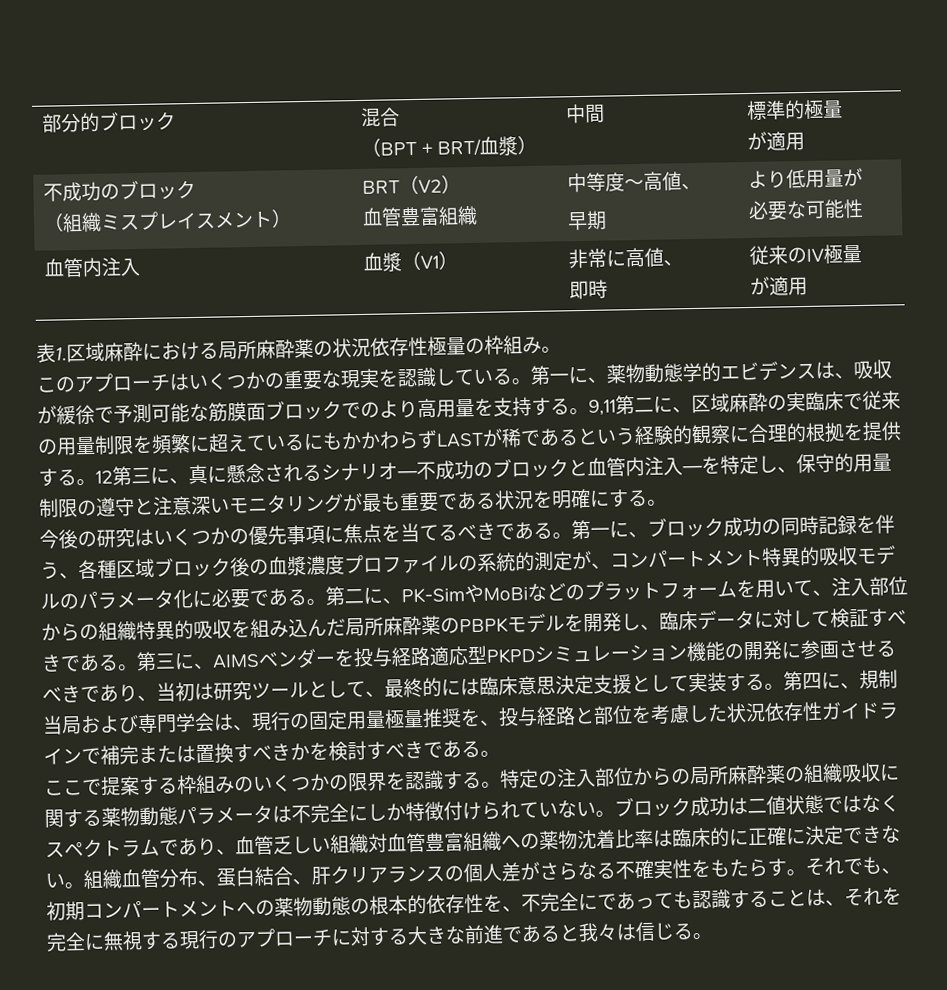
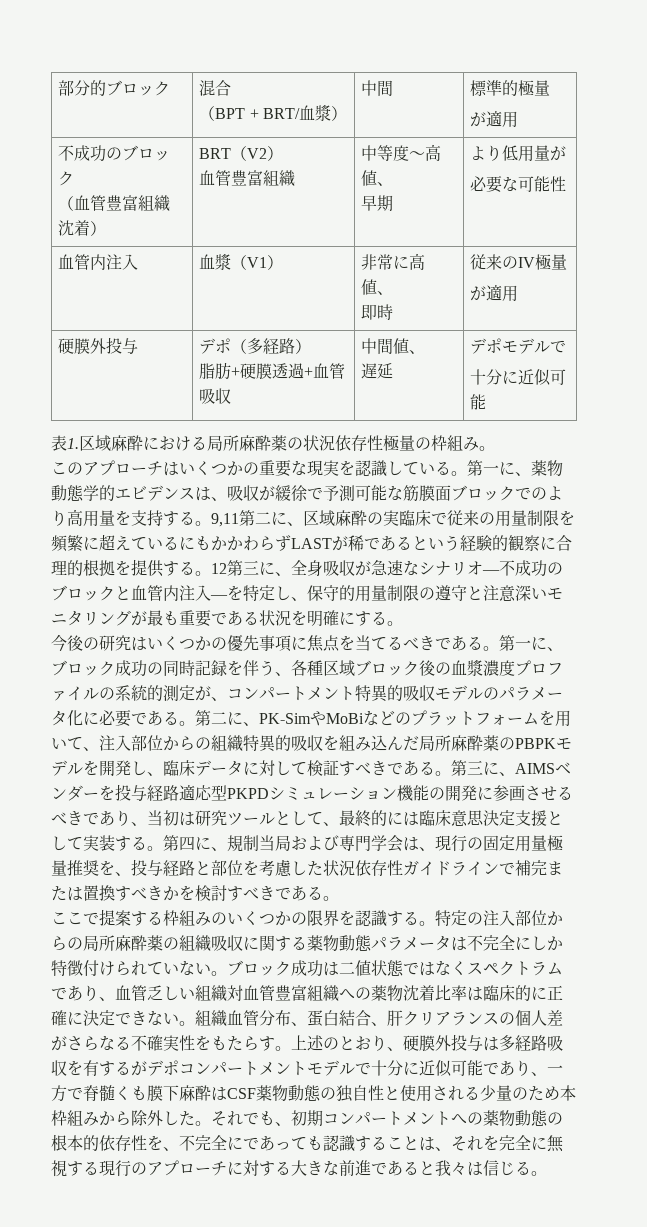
  部分的ブロック | 混合
  （BPT + BRT/血漿） | 中間 | 標準的極量
  が適用
  不成功のブロック
- （組織ミスプレイスメント） | BRT（V2）
+ （血管豊富組織沈着） | BRT（V2）
+ 硬膜外投与 | デポ（多経路）
+ 脂肪+硬膜透過+血管吸収 | 中間値、
+ 遅延 | デポモデルで
+ 十分に近似可能
- 12第三に、真に懸念されるシナリオ—不成功のブロックと血管内注入—を特定し、保守的用量制限の遵守と注意深いモニタリングが最も重要である状況を明確にする。
+ 12第三に、全身吸収が急速なシナリオ—不成功のブロックと血管内注入—を特定し、保守的用量制限の遵守と注意深いモニタリングが最も重要である状況を明確にする。
+ 上述のとおり、硬膜外投与は多経路吸収を有するがデポコンパートメントモデルで十分に近似可能であり、一方で脊髄くも膜下麻酔はCSF薬物動態の独自性と使用される少量のため本枠組みから除外した。

